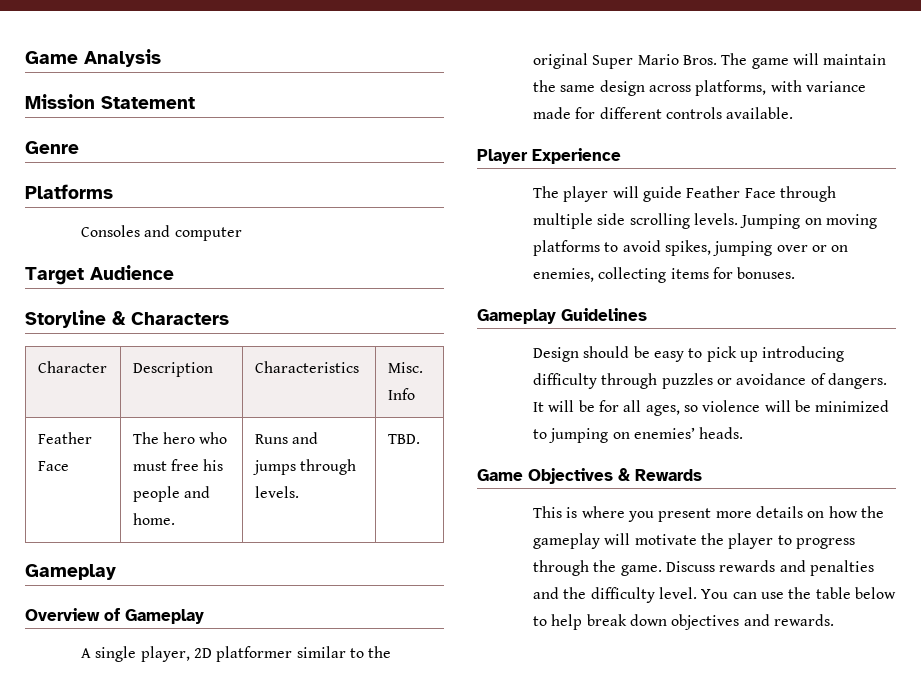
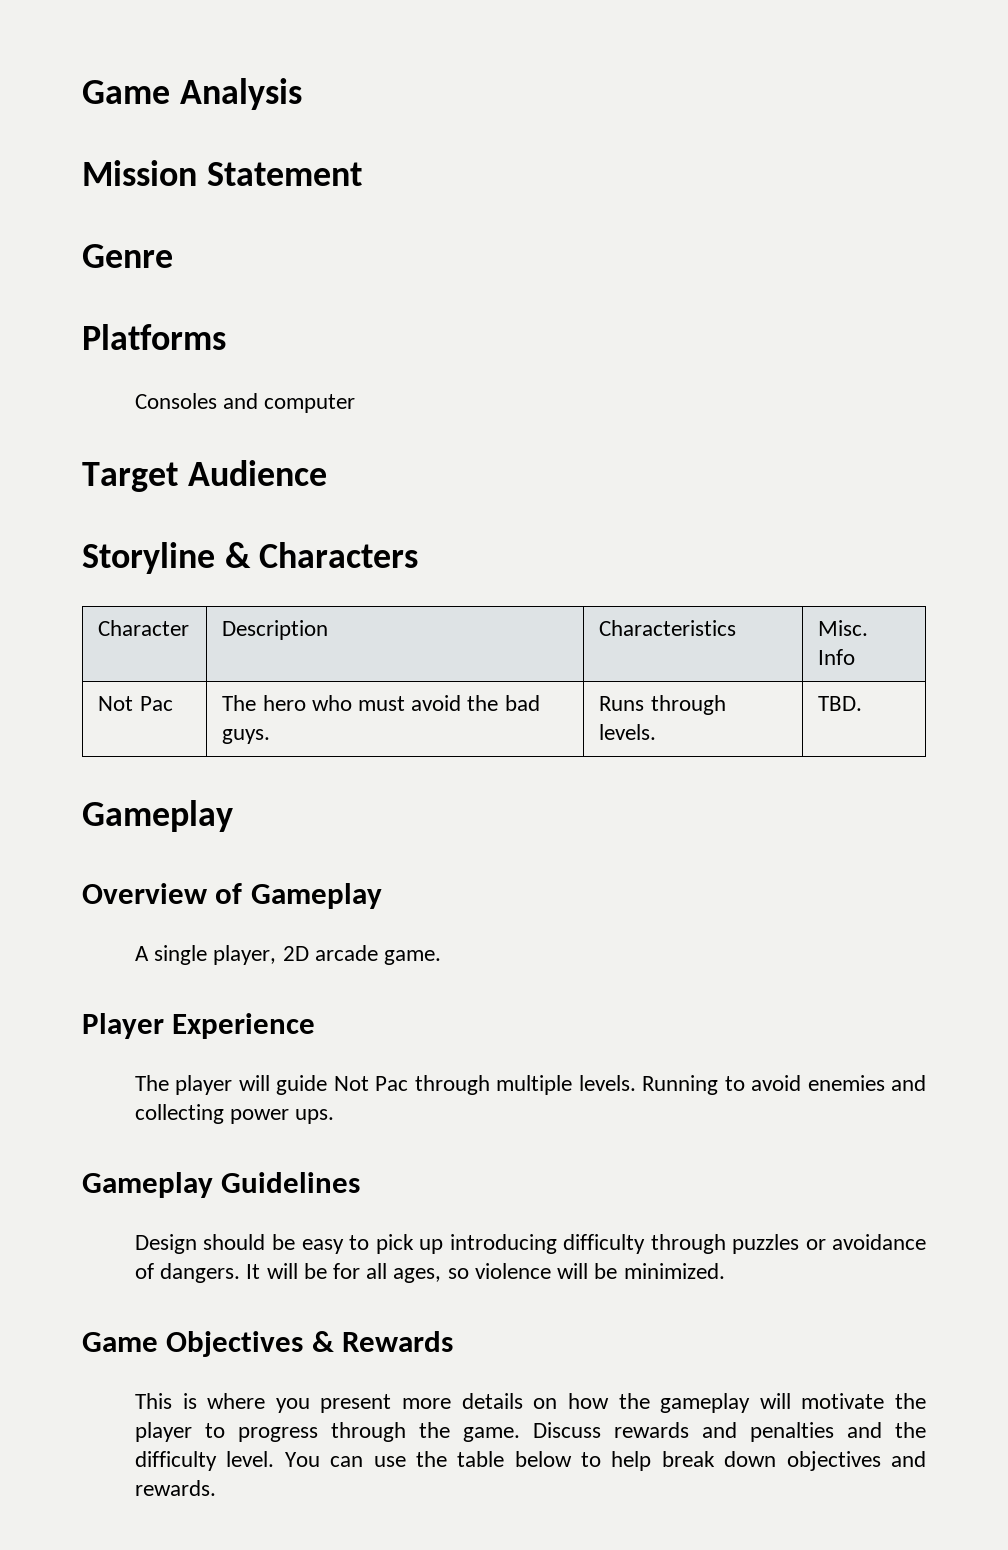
- Feather Face | The hero who must free his people and home. | Runs and jumps through levels. | TBD.
+ Not Pac | The hero who must avoid the bad guys. | Runs through levels. | TBD.
- A single player, 2D platformer similar to the original Super Mario Bros. The game will maintain the same design across platforms, with variance made for different controls available.
+ A single player, 2D arcade game.
- The player will guide Feather Face through multiple side scrolling levels. Jumping on moving platforms to avoid spikes, jumping over or on enemies, collecting items for bonuses.
+ The player will guide Not Pac through multiple levels. Running to avoid enemies and collecting power ups.
- It will be for all ages, so violence will be minimized to jumping on enemies’ heads.
+ It will be for all ages, so violence will be minimized.

